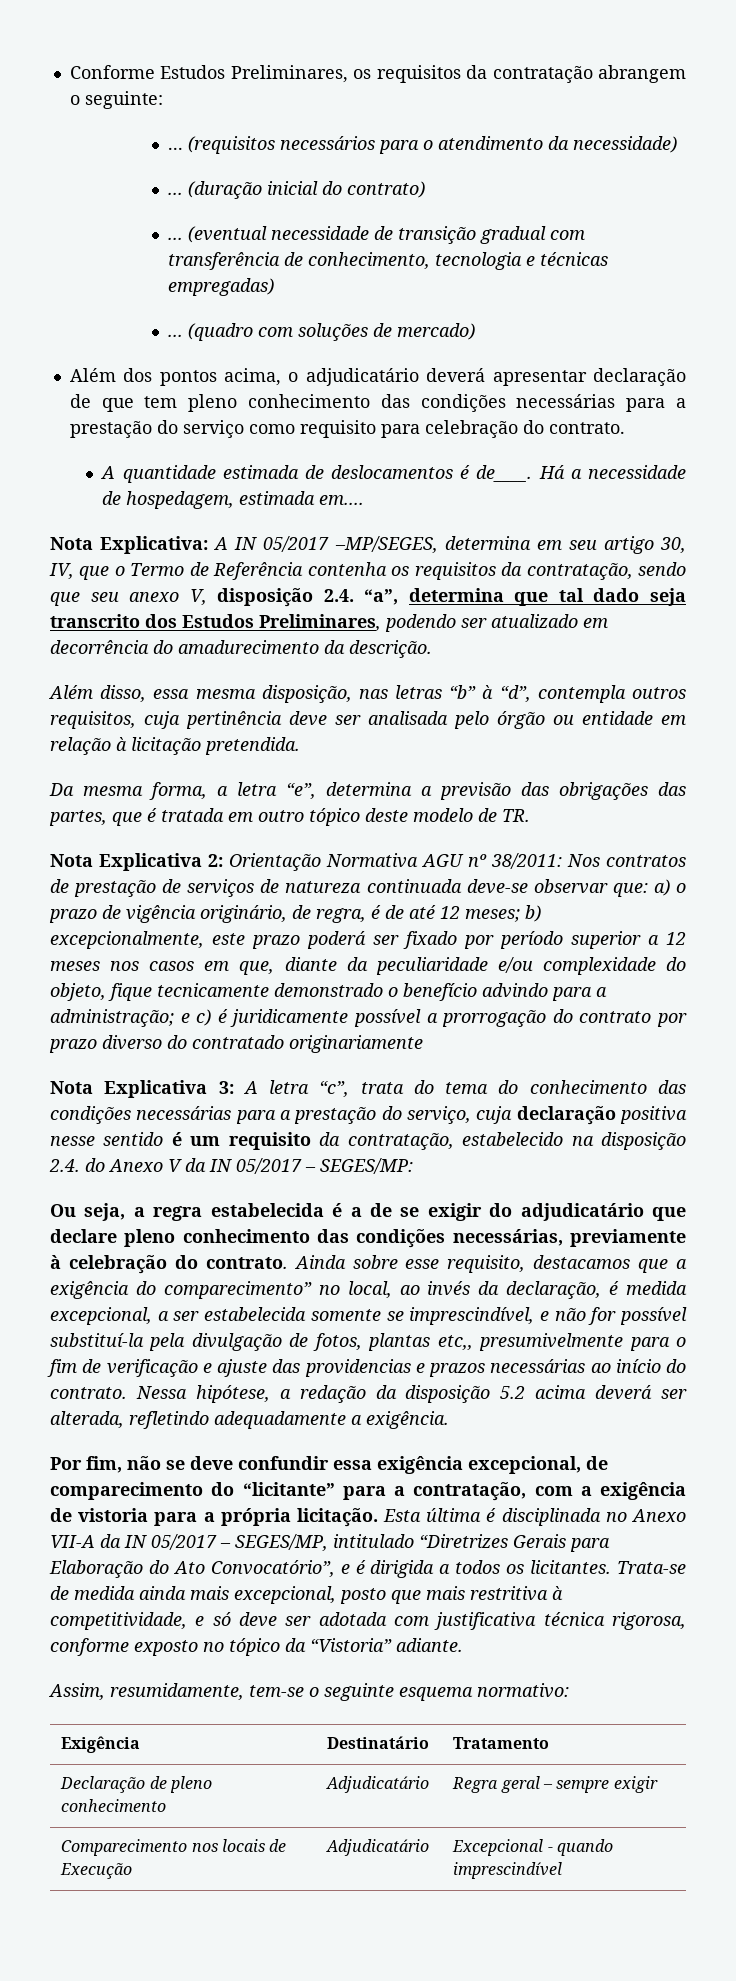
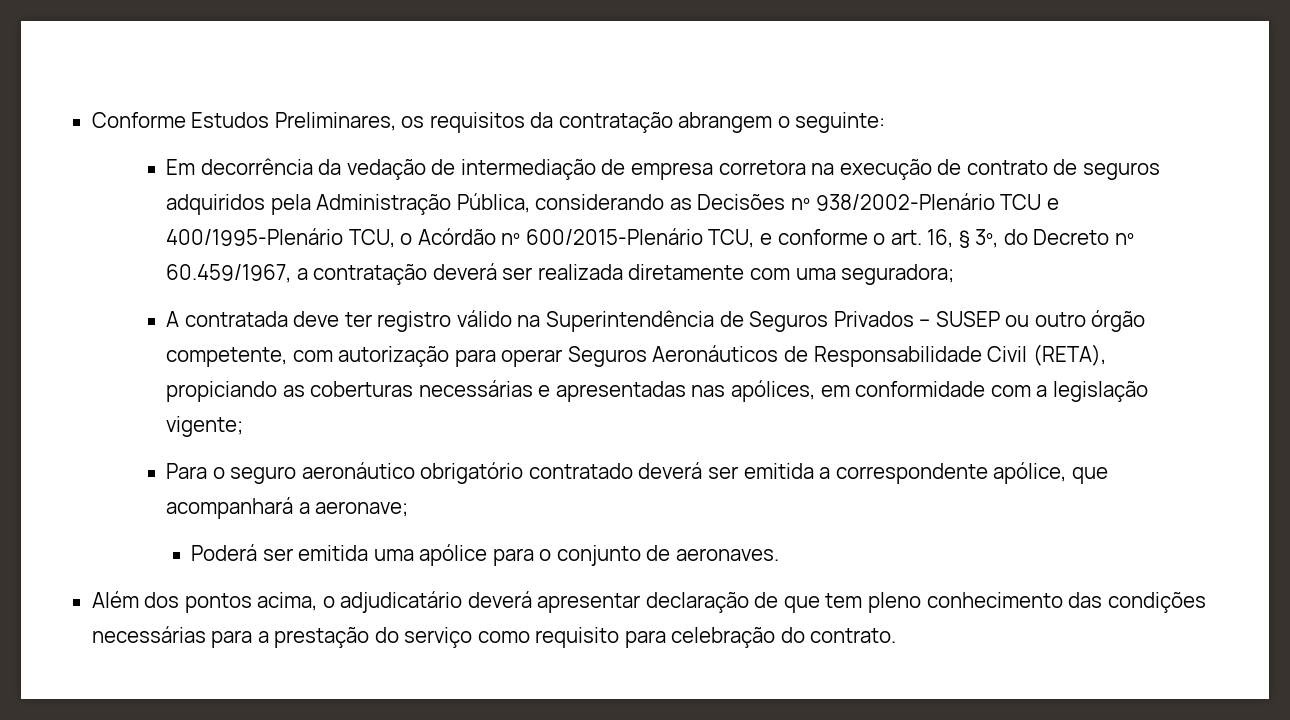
- ... (requisitos necessários para o atendimento da necessidade)
- ... (duração inicial do contrato)
- ... (eventual necessidade de transição gradual com transferência de conhecimento, tecnologia e técnicas empregadas)
- ... (quadro com soluções de mercado)
+ Em decorrência da vedação de intermediação de empresa corretora na execução de contrato de seguros adquiridos pela Administração Pública, considerando as Decisões nº 938/2002-Plenário TCU e 400/1995-Plenário TCU, o Acórdão nº 600/2015-Plenário TCU, e conforme o art. 16, § 3º, do Decreto nº 60.459/1967, a contratação deverá ser realizada diretamente com uma seguradora;
+ A contratada deve ter registro válido na Superintendência de Seguros Privados – SUSEP ou outro órgão competente, com autorização para operar Seguros Aeronáuticos de Responsabilidade Civil (RETA), propiciando as coberturas necessárias e apresentadas nas apólices, em conformidade com a legislação vigente;
+ Para o seguro aeronáutico obrigatório contratado deverá ser emitida a correspondente apólice, que acompanhará a aeronave;
+ Poderá ser emitida uma apólice para o conjunto de aeronaves.
- A quantidade estimada de deslocamentos é de____. Há a necessidade de hospedagem, estimada em....
- Nota Explicativa: A IN 05/2017 –MP/SEGES, determina em seu artigo 30, IV, que o Termo de Referência contenha os requisitos da contratação, sendo que seu anexo V, disposição 2.4. “a”, determina que tal dado seja transcrito dos Estudos Preliminares, podendo ser atualizado em decorrência do amadurecimento da descrição.
- Além disso, essa mesma disposição, nas letras “b” à “d”, contempla outros requisitos, cuja pertinência deve ser analisada pelo órgão ou entidade em relação à licitação pretendida.
- Da mesma forma, a letra “e”, determina a previsão das obrigações das partes, que é tratada em outro tópico deste modelo de TR.
- Nota Explicativa 2: Orientação Normativa AGU nº 38/2011: Nos contratos de prestação de serviços de natureza continuada deve-se observar que: a) o prazo de vigência originário, de regra, é de até 12 meses; b) excepcionalmente, este prazo poderá ser fixado por período superior a 12 meses nos casos em que, diante da peculiaridade e/ou complexidade do objeto, fique tecnicamente demonstrado o benefício advindo para a administração; e c) é juridicamente possível a prorrogação do contrato por prazo diverso do contratado originariamente
- Nota Explicativa 3: A letra “c”, trata do tema do conhecimento das condições necessárias para a prestação do serviço, cuja declaração positiva nesse sentido é um requisito da contratação, estabelecido na disposição 2.4. do Anexo V da IN 05/2017 – SEGES/MP:
- Ou seja, a regra estabelecida é a de se exigir do adjudicatário que declare pleno conhecimento das condições necessárias, previamente à celebração do contrato. Ainda sobre esse requisito, destacamos que a exigência do comparecimento” no local, ao invés da declaração, é medida excepcional, a ser estabelecida somente se imprescindível, e não for possível substituí-la pela divulgação de fotos, plantas etc,, presumivelmente para o fim de verificação e ajuste das providencias e prazos necessárias ao início do contrato. Nessa hipótese, a redação da disposição 5.2 acima deverá ser alterada, refletindo adequadamente a exigência.
- Por fim, não se deve confundir essa exigência excepcional, de comparecimento do “licitante” para a contratação, com a exigência de vistoria para a própria licitação. Esta última é disciplinada no Anexo VII-A da IN 05/2017 – SEGES/MP, intitulado “Diretrizes Gerais para Elaboração do Ato Convocatório”, e é dirigida a todos os licitantes. Trata-se de medida ainda mais excepcional, posto que mais restritiva à competitividade, e só deve ser adotada com justificativa técnica rigorosa, conforme exposto no tópico da “Vistoria” adiante.
- Assim, resumidamente, tem-se o seguinte esquema normativo:
- Exigência | Destinatário | Tratamento
- Declaração de pleno conhecimento | Adjudicatário | Regra geral – sempre exigir
- Comparecimento nos locais de Execução | Adjudicatário | Excepcional - quando imprescindível

